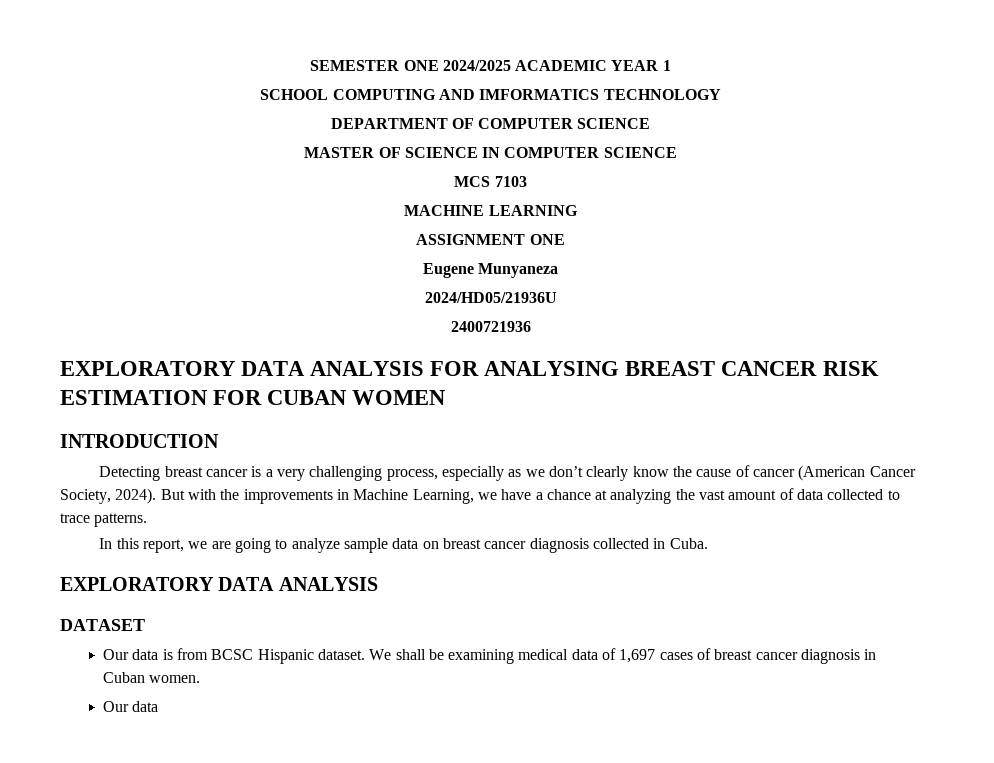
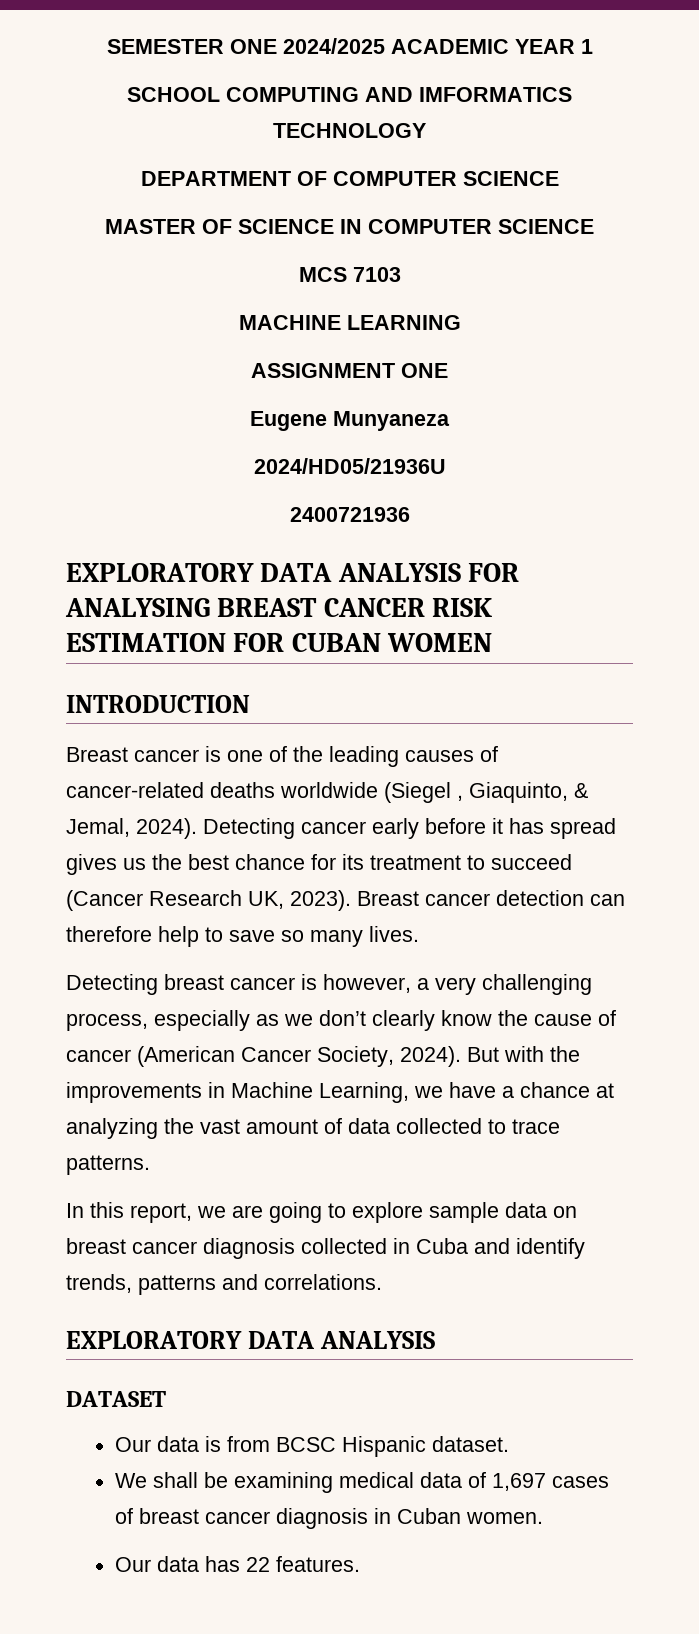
+ Breast cancer is one of the leading causes of cancer-related deaths worldwide (Siegel , Giaquinto, & Jemal, 2024). Detecting cancer early before it has spread gives us the best chance for its treatment to succeed (Cancer Research UK, 2023). Breast cancer detection can therefore help to save so many lives.
- Detecting breast cancer is a very challenging process, especially as we don’t clearly know the cause of cancer (American Cancer Society, 2024).
+ Detecting breast cancer is however, a very challenging process, especially as we don’t clearly know the cause of cancer (American Cancer Society, 2024).
- In this report, we are going to analyze sample data on breast cancer diagnosis collected in Cuba.
+ In this report, we are going to explore sample data on breast cancer diagnosis collected in Cuba and identify trends, patterns and correlations.
- Our data is from BCSC Hispanic dataset. We shall be examining medical data of 1,697 cases of breast cancer diagnosis in Cuban women.
- Our data
+ Our data is from BCSC Hispanic dataset.
+ We shall be examining medical data of 1,697 cases of breast cancer diagnosis in Cuban women.
+ Our data has 22 features.

